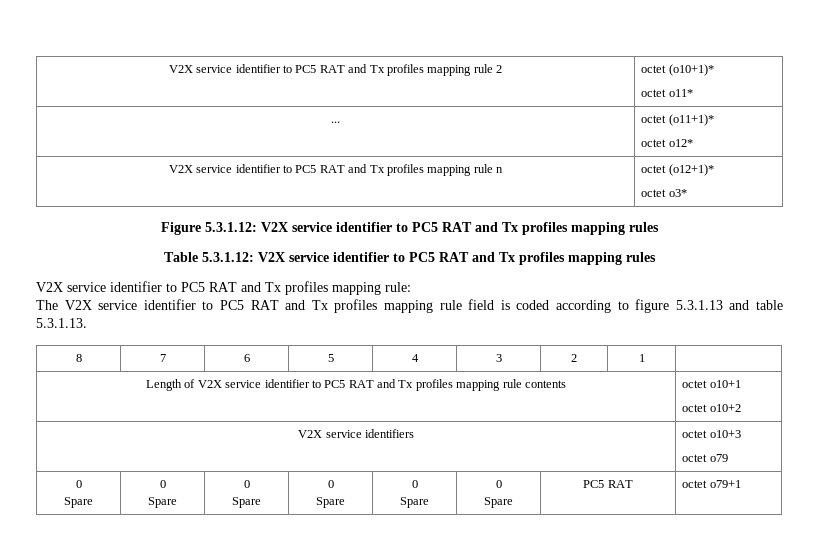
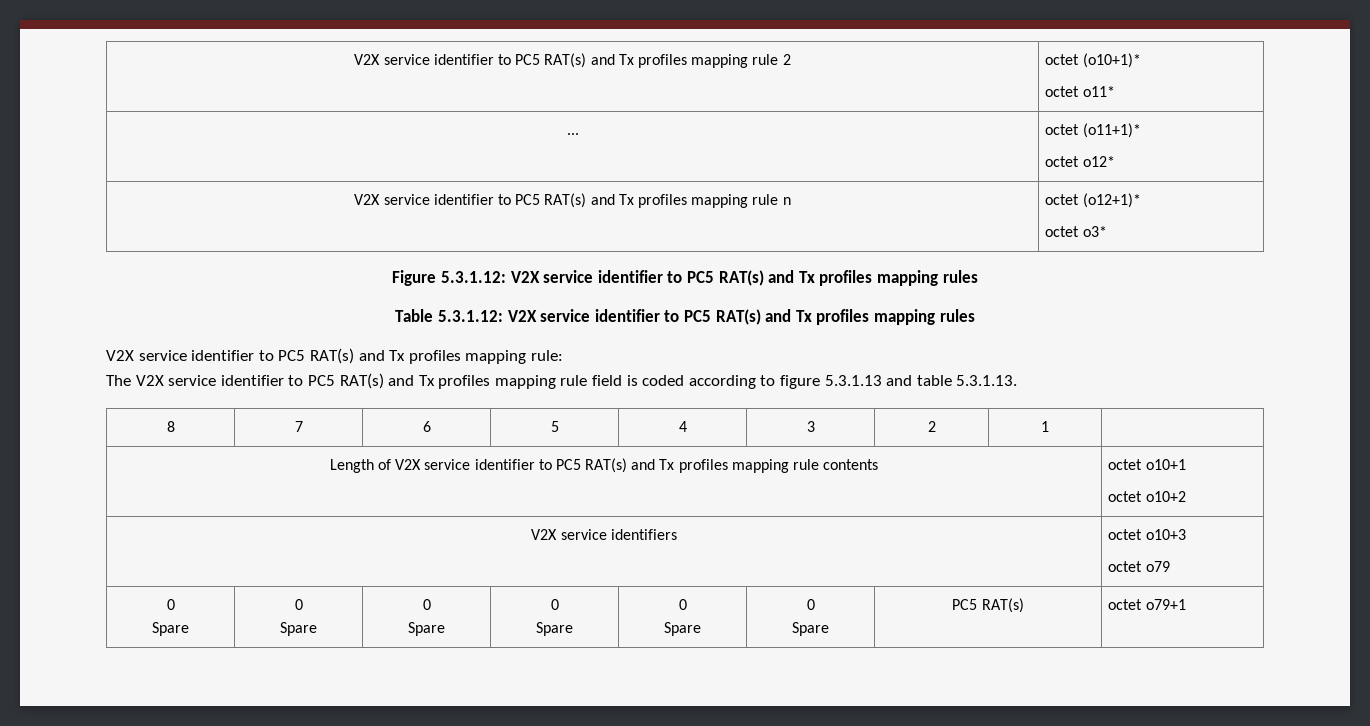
- V2X service identifier to PC5 RAT and Tx profiles mapping rule 2 | octet (o10+1)*
+ V2X service identifier to PC5 RAT(s) and Tx profiles mapping rule 2 | octet (o10+1)*
- V2X service identifier to PC5 RAT and Tx profiles mapping rule n | octet (o12+1)*
+ V2X service identifier to PC5 RAT(s) and Tx profiles mapping rule n | octet (o12+1)*
- Figure 5.3.1.12: V2X service identifier to PC5 RAT and Tx profiles mapping rules
+ Figure 5.3.1.12: V2X service identifier to PC5 RAT(s) and Tx profiles mapping rules
- Table 5.3.1.12: V2X service identifier to PC5 RAT and Tx profiles mapping rules
+ Table 5.3.1.12: V2X service identifier to PC5 RAT(s) and Tx profiles mapping rules
- V2X service identifier to PC5 RAT and Tx profiles mapping rule:
+ V2X service identifier to PC5 RAT(s) and Tx profiles mapping rule:
- The V2X service identifier to PC5 RAT and Tx profiles mapping rule field is coded according to figure 5.3.1.13 and table 5.3.1.13.
+ The V2X service identifier to PC5 RAT(s) and Tx profiles mapping rule field is coded according to figure 5.3.1.13 and table 5.3.1.13.
- Length of V2X service identifier to PC5 RAT and Tx profiles mapping rule contents | octet o10+1
+ Length of V2X service identifier to PC5 RAT(s) and Tx profiles mapping rule contents | octet o10+1
  V2X service identifiers | octet o10+3
  octet o79
  0
  Spare | 0
  Spare | 0
  Spare | 0
  Spare | 0
  Spare | 0
- Spare | PC5 RAT | octet o79+1
+ Spare | PC5 RAT(s) | octet o79+1

